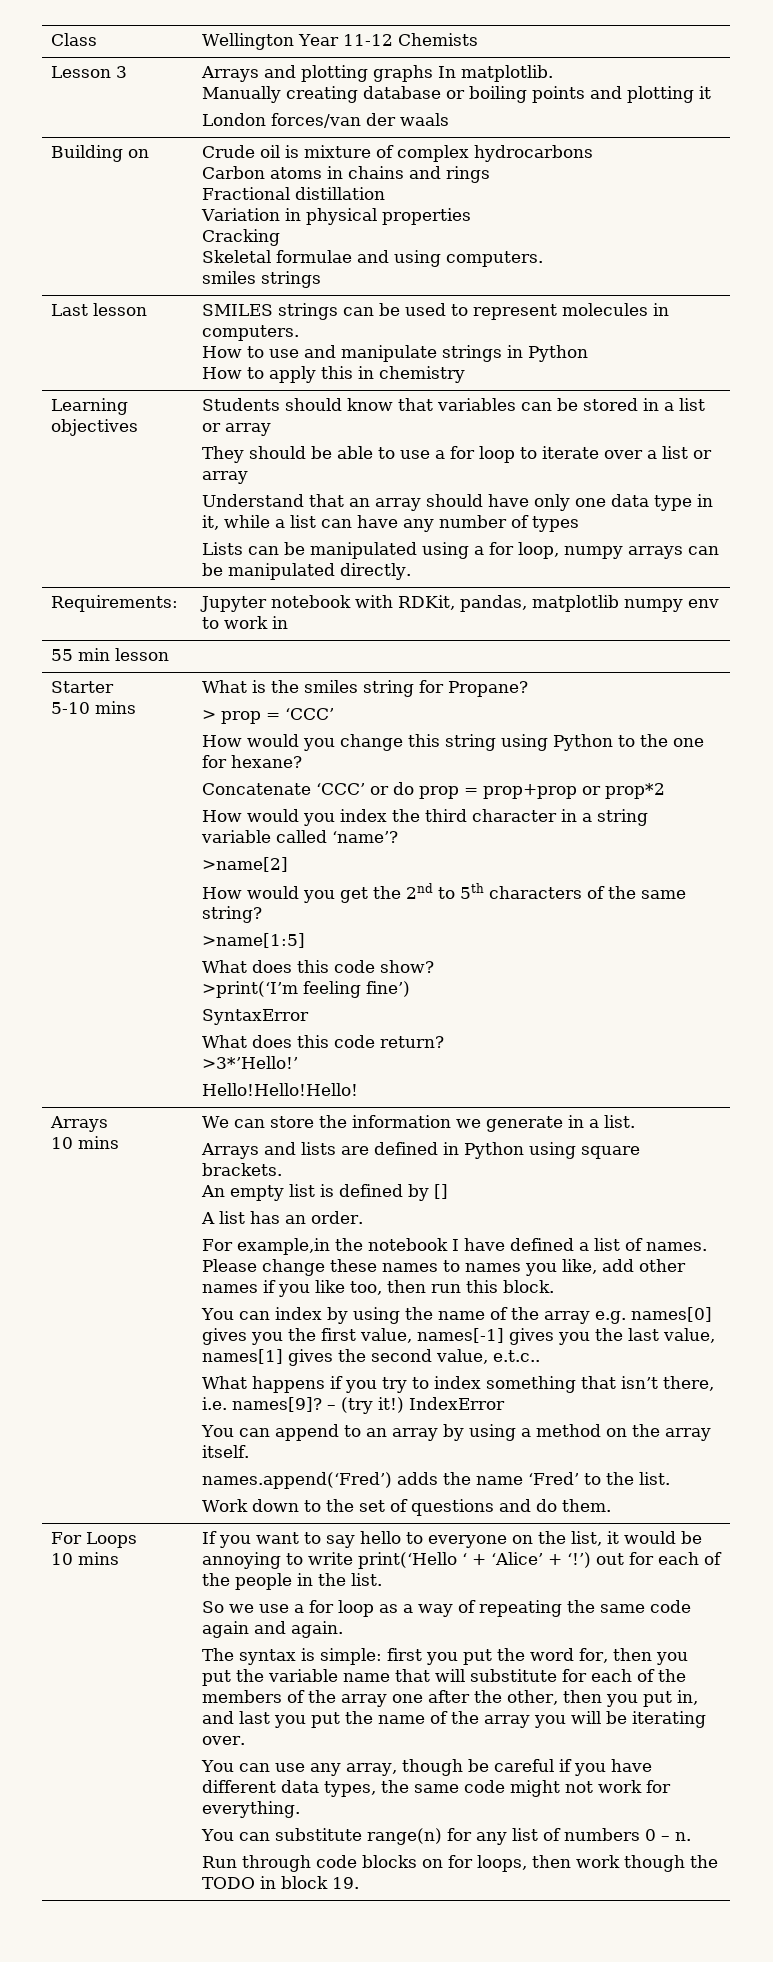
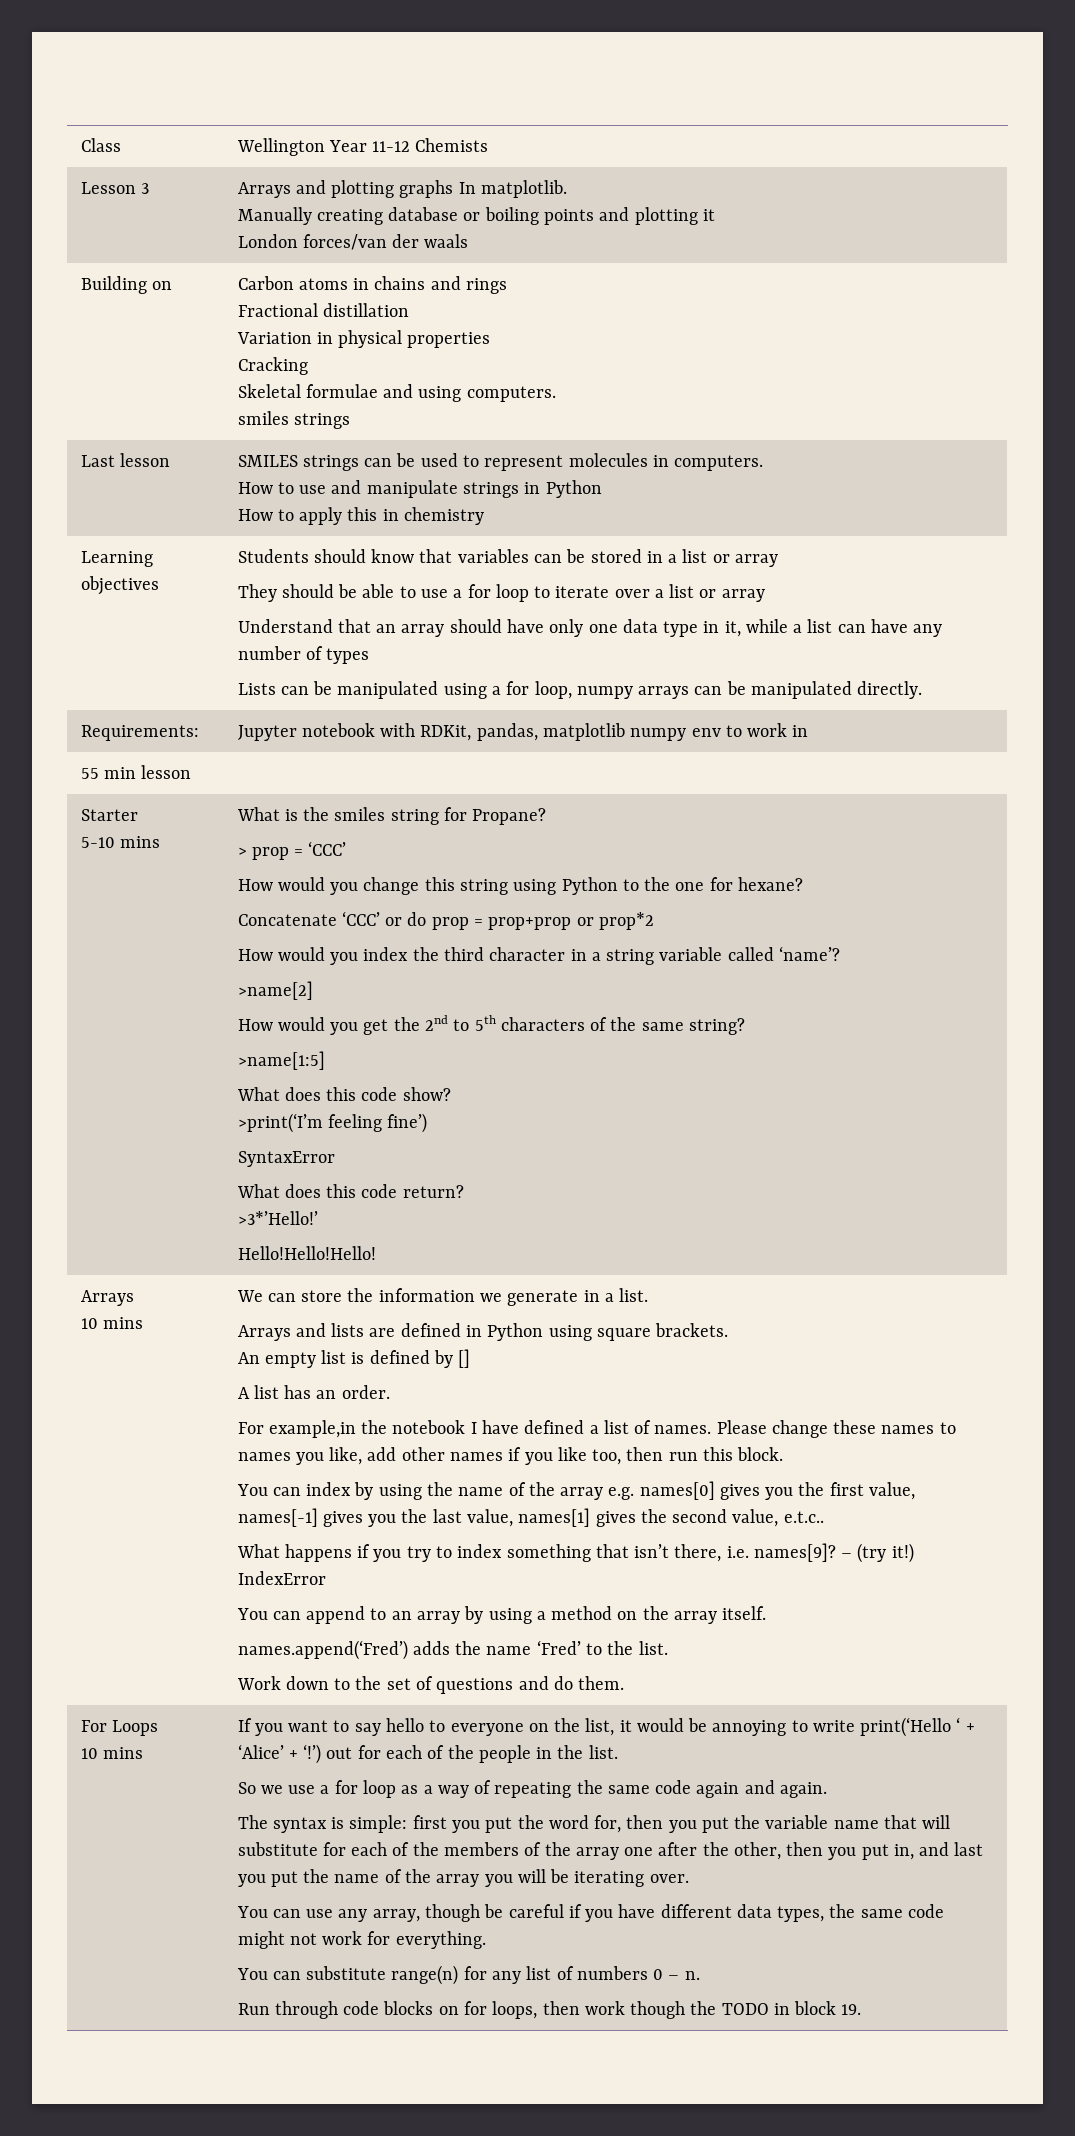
- Building on | Crude oil is mixture of complex hydrocarbons
- Carbon atoms in chains and rings
+ Building on | Carbon atoms in chains and rings

